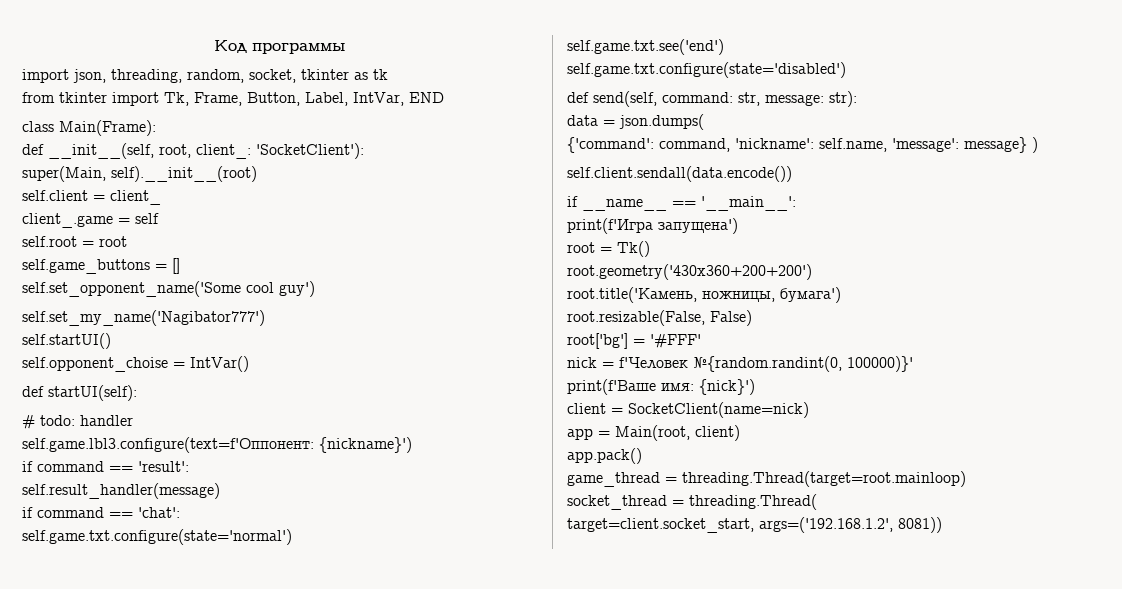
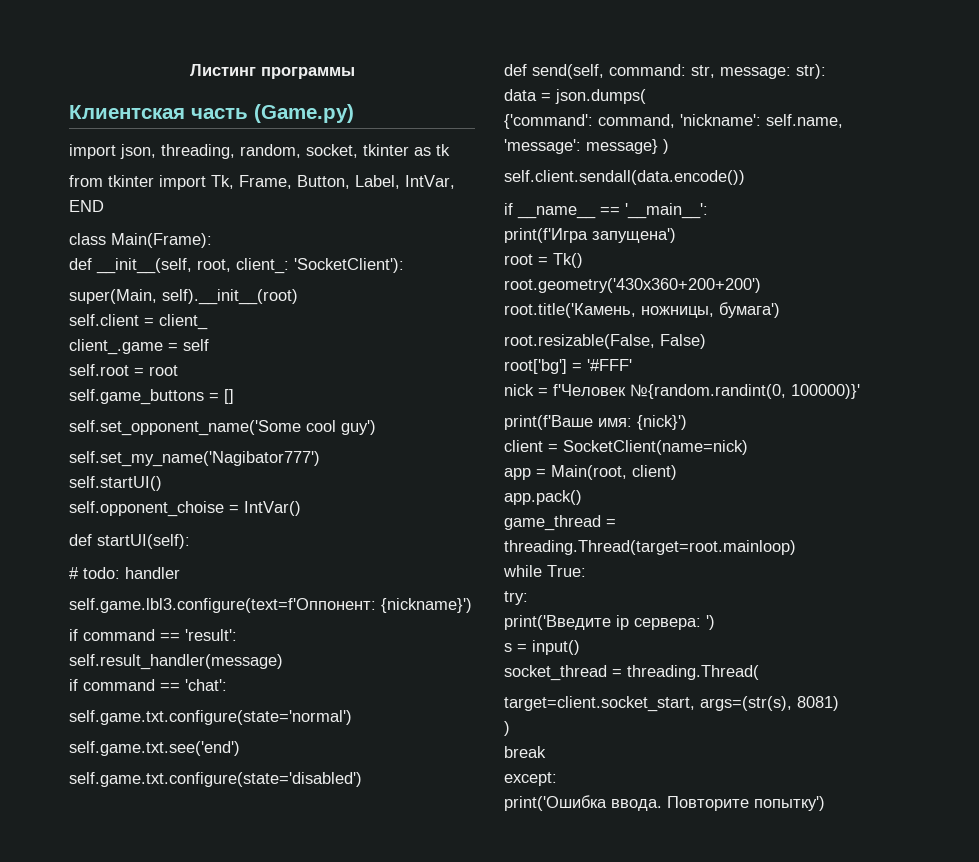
- Код программы
+ Листинг программы
+ Клиентская часть (Game.py)
+ while True:
+ try:
+ print('Введите ip сервера: ')
+ s = input()
  socket_thread = threading.Thread(
- target=client.socket_start, args=('192.168.1.2', 8081))
+ target=client.socket_start, args=(str(s), 8081)
+ )
+ break
+ except:
+ print('Ошибка ввода. Повторите попытку')

